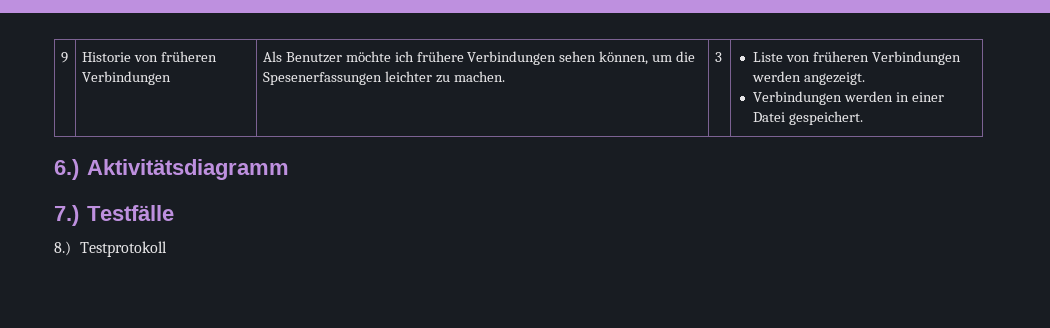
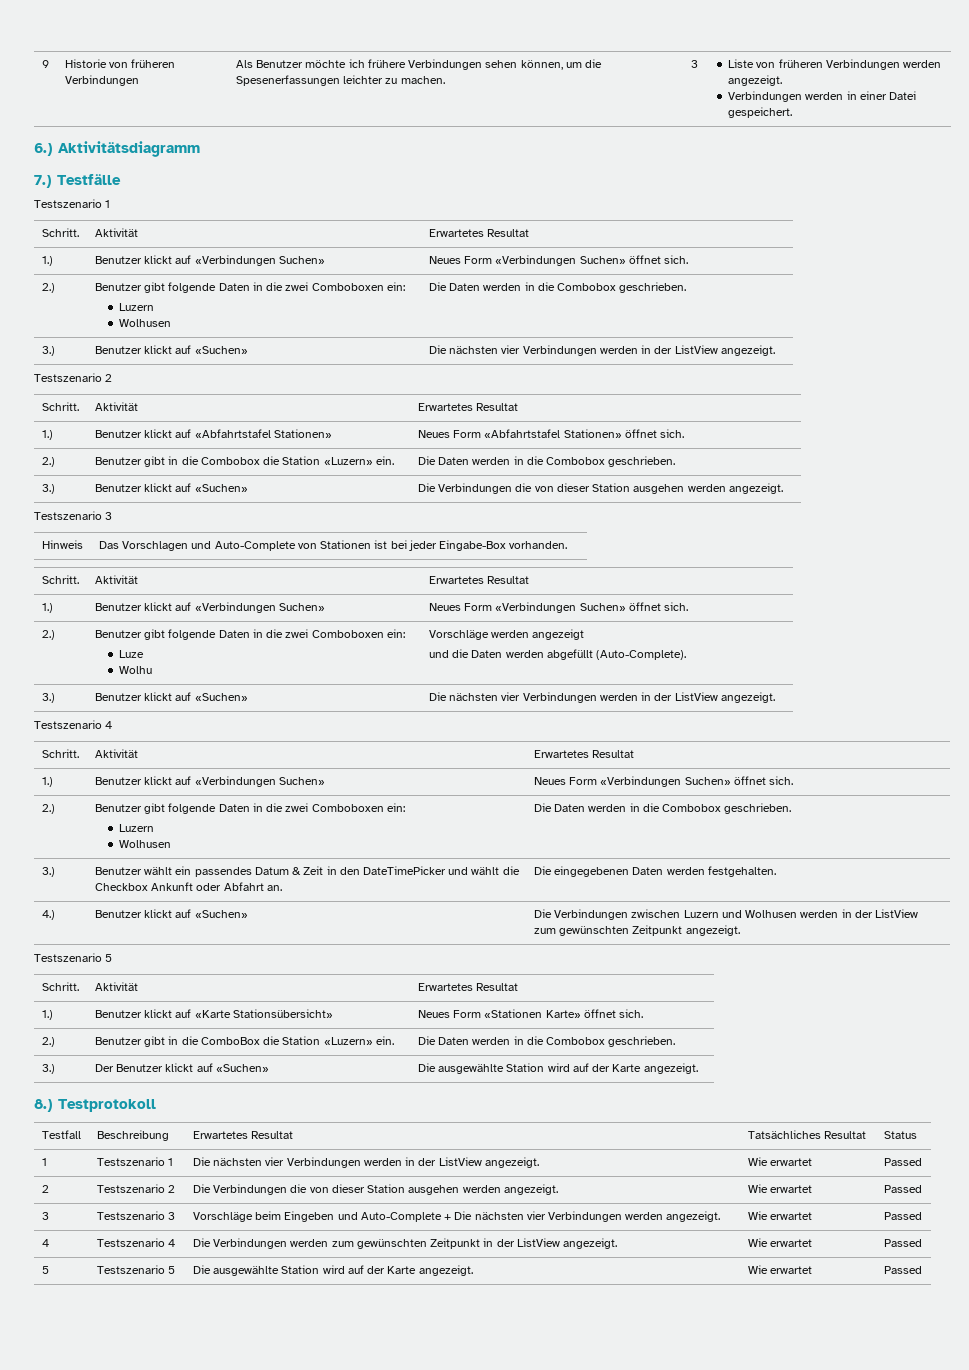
  7.) Testfälle
+ Testszenario 1
+ Schritt. | Aktivität | Erwartetes Resultat
+ 1.) | Benutzer klickt auf «Verbindungen Suchen» | Neues Form «Verbindungen Suchen» öffnet sich.
+ 2.) | Benutzer gibt folgende Daten in die zwei Comboboxen ein:
+ Luzern
+ Wolhusen | Die Daten werden in die Combobox geschrieben.
+ 3.) | Benutzer klickt auf «Suchen» | Die nächsten vier Verbindungen werden in der ListView angezeigt.
+ Testszenario 2
+ Schritt. | Aktivität | Erwartetes Resultat
+ 1.) | Benutzer klickt auf «Abfahrtstafel Stationen» | Neues Form «Abfahrtstafel Stationen» öffnet sich.
+ 2.) | Benutzer gibt in die Combobox die Station «Luzern» ein. | Die Daten werden in die Combobox geschrieben.
+ 3.) | Benutzer klickt auf «Suchen» | Die Verbindungen die von dieser Station ausgehen werden angezeigt.
+ Testszenario 3
+ Hinweis | Das Vorschlagen und Auto-Complete von Stationen ist bei jeder Eingabe-Box vorhanden.
+ Schritt. | Aktivität | Erwartetes Resultat
+ 1.) | Benutzer klickt auf «Verbindungen Suchen» | Neues Form «Verbindungen Suchen» öffnet sich.
+ 2.) | Benutzer gibt folgende Daten in die zwei Comboboxen ein:
+ Luze
+ Wolhu | Vorschläge werden angezeigt
+ und die Daten werden abgefüllt (Auto-Complete).
+ 3.) | Benutzer klickt auf «Suchen» | Die nächsten vier Verbindungen werden in der ListView angezeigt.
+ Testszenario 4
+ Schritt. | Aktivität | Erwartetes Resultat
+ 1.) | Benutzer klickt auf «Verbindungen Suchen» | Neues Form «Verbindungen Suchen» öffnet sich.
+ 2.) | Benutzer gibt folgende Daten in die zwei Comboboxen ein:
+ Luzern
+ Wolhusen | Die Daten werden in die Combobox geschrieben.
+ 3.) | Benutzer wählt ein passendes Datum & Zeit in den DateTimePicker und wählt die Checkbox Ankunft oder Abfahrt an. | Die eingegebenen Daten werden festgehalten.
+ 4.) | Benutzer klickt auf «Suchen» | Die Verbindungen zwischen Luzern und Wolhusen werden in der ListView zum gewünschten Zeitpunkt angezeigt.
+ Testszenario 5
+ Schritt. | Aktivität | Erwartetes Resultat
+ 1.) | Benutzer klickt auf «Karte Stationsübersicht» | Neues Form «Stationen Karte» öffnet sich.
+ 2.) | Benutzer gibt in die ComboBox die Station «Luzern» ein. | Die Daten werden in die Combobox geschrieben.
+ 3.) | Der Benutzer klickt auf «Suchen» | Die ausgewählte Station wird auf der Karte angezeigt.
  8.) Testprotokoll
+ Testfall | Beschreibung | Erwartetes Resultat | Tatsächliches Resultat | Status
+ 1 | Testszenario 1 | Die nächsten vier Verbindungen werden in der ListView angezeigt. | Wie erwartet | Passed
+ 2 | Testszenario 2 | Die Verbindungen die von dieser Station ausgehen werden angezeigt. | Wie erwartet | Passed
+ 3 | Testszenario 3 | Vorschläge beim Eingeben und Auto-Complete + Die nächsten vier Verbindungen werden angezeigt. | Wie erwartet | Passed
+ 4 | Testszenario 4 | Die Verbindungen werden zum gewünschten Zeitpunkt in der ListView angezeigt. | Wie erwartet | Passed
+ 5 | Testszenario 5 | Die ausgewählte Station wird auf der Karte angezeigt. | Wie erwartet | Passed

